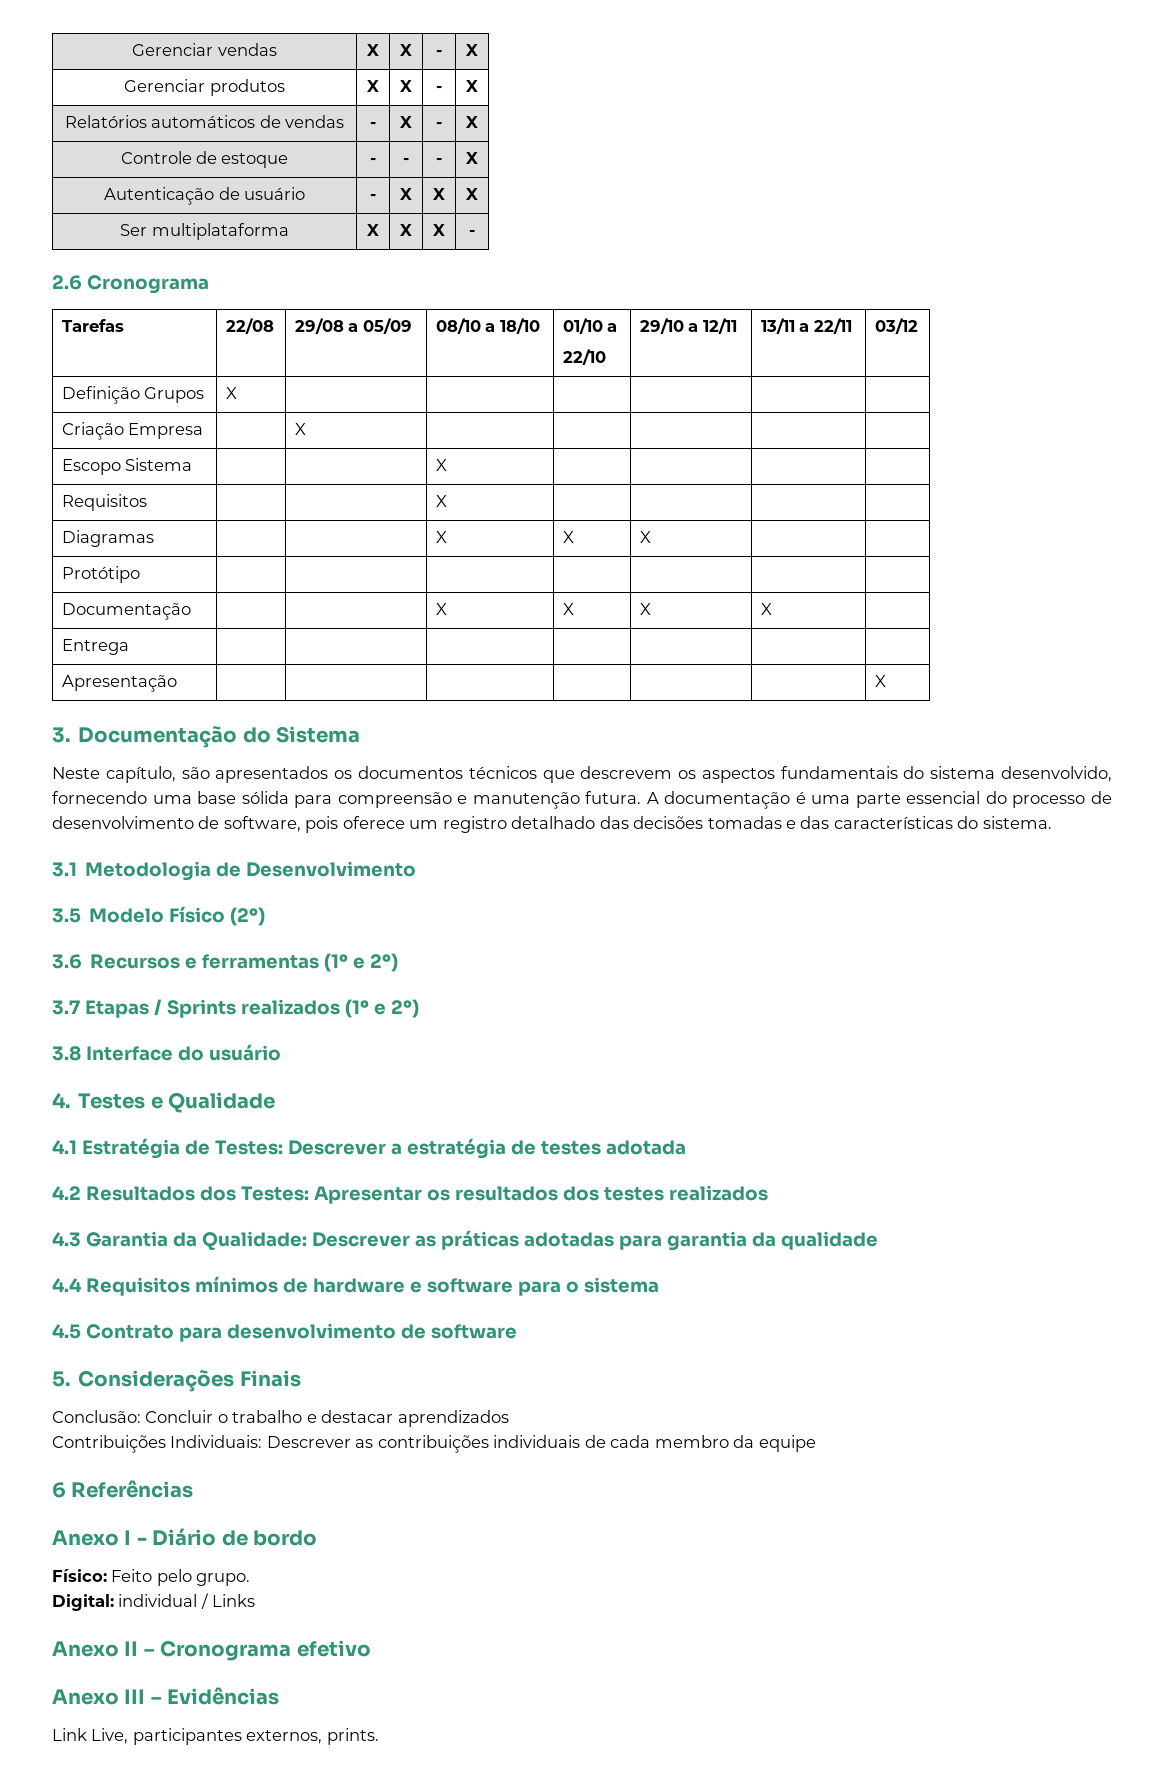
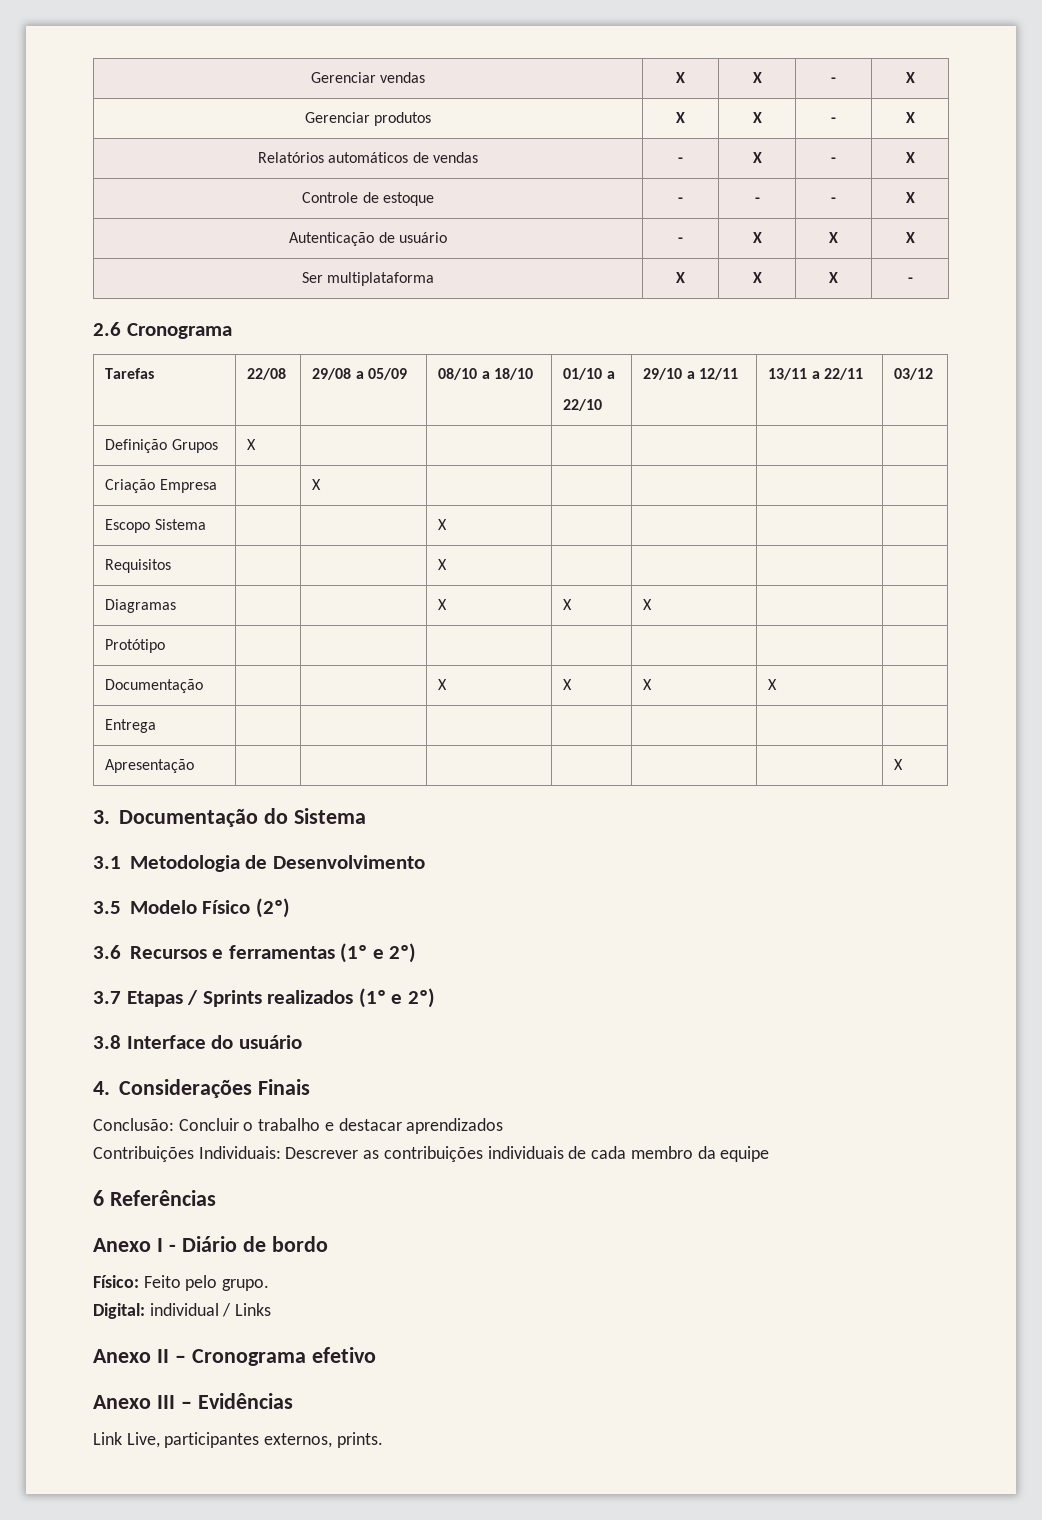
- Neste capítulo, são apresentados os documentos técnicos que descrevem os aspectos fundamentais do sistema desenvolvido, fornecendo uma base sólida para compreensão e manutenção futura. A documentação é uma parte essencial do processo de desenvolvimento de software, pois oferece um registro detalhado das decisões tomadas e das características do sistema.
- 4. Testes e Qualidade
- 4.1 Estratégia de Testes: Descrever a estratégia de testes adotada
- 4.2 Resultados dos Testes: Apresentar os resultados dos testes realizados
- 4.3 Garantia da Qualidade: Descrever as práticas adotadas para garantia da qualidade
- 4.4 Requisitos mínimos de hardware e software para o sistema
- 4.5 Contrato para desenvolvimento de software
- 5. Considerações Finais
+ 4. Considerações Finais

